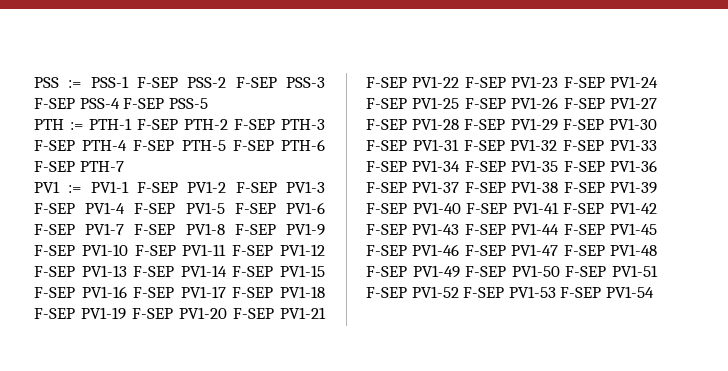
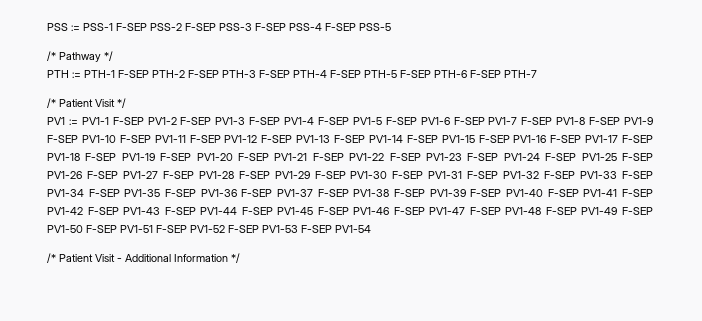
+ /* Pathway */
+ /* Patient Visit */
+ /* Patient Visit - Additional Information */

